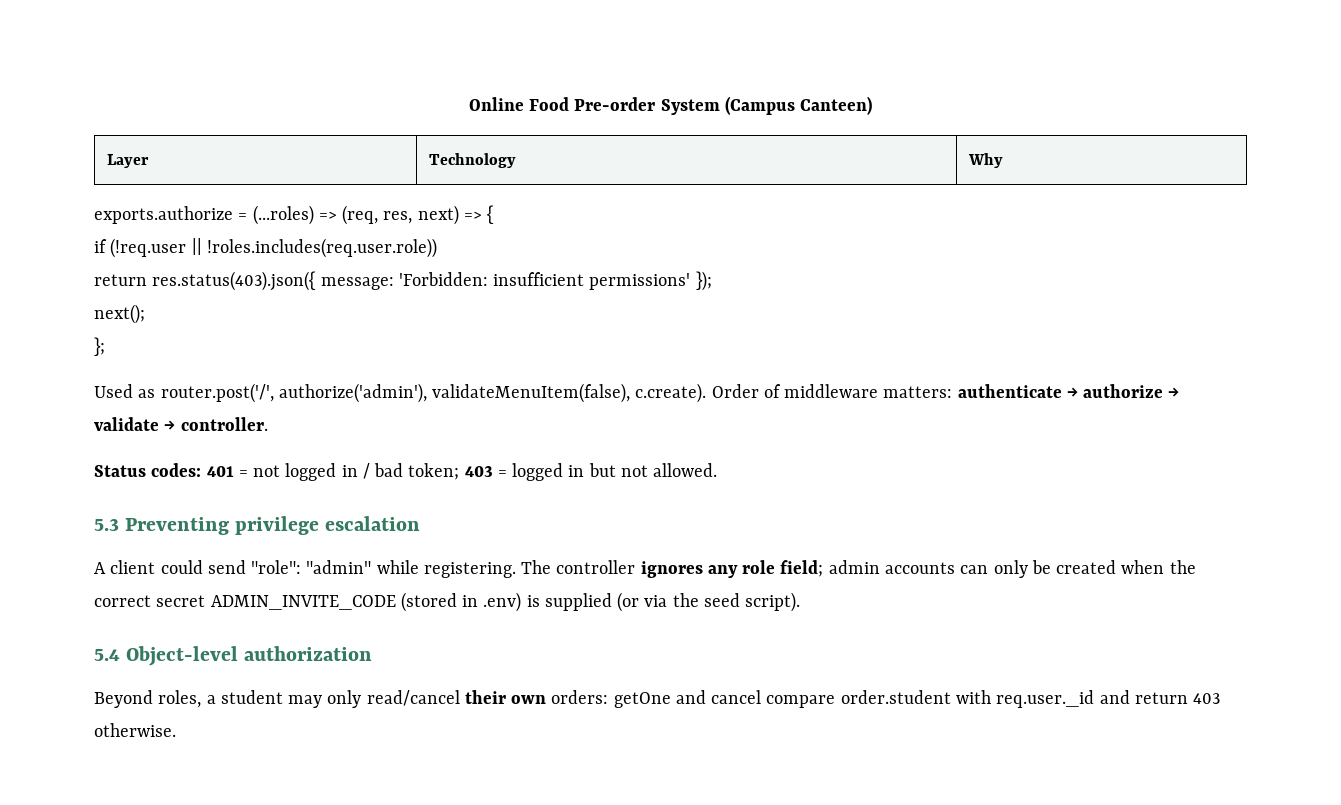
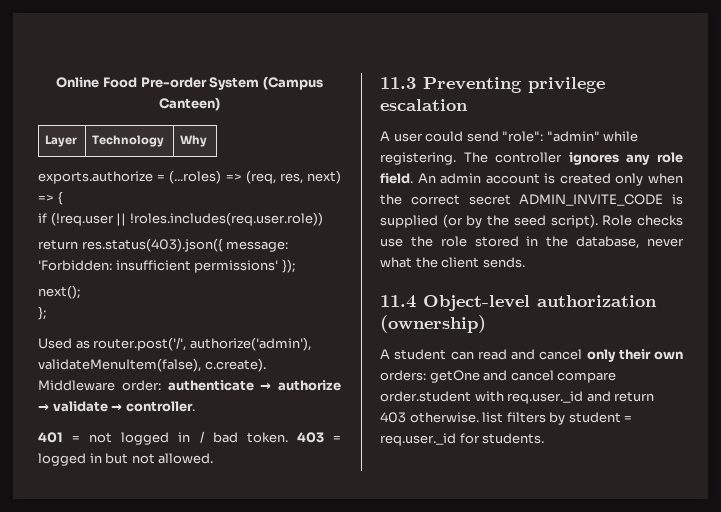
- Used as router.post('/', authorize('admin'), validateMenuItem(false), c.create). Order of middleware matters: authenticate → authorize → validate → controller.
+ Used as router.post('/', authorize('admin'), validateMenuItem(false), c.create). Middleware order: authenticate → authorize → validate → controller.
- Status codes: 401 = not logged in / bad token; 403 = logged in but not allowed.
+ 401 = not logged in / bad token. 403 = logged in but not allowed.
- 5.3 Preventing privilege escalation
+ 11.3 Preventing privilege escalation
- A client could send "role": "admin" while registering.
+ A user could send "role": "admin" while registering.
- The controller ignores any role field; admin accounts can only be created when the correct secret ADMIN_INVITE_CODE (stored in .env) is supplied (or via the seed script).
- 5.4 Object-level authorization
- Beyond roles, a student may only read/cancel their own orders: getOne and cancel compare order.student with req.user._id and return 403 otherwise.
+ The controller ignores any role field. An admin account is created only when the correct secret ADMIN_INVITE_CODE is supplied (or by the seed script). Role checks use the role stored in the database, never what the client sends.
+ 11.4 Object-level authorization (ownership)
+ A student can read and cancel only their own orders: getOne and cancel compare order.student with req.user._id and return 403 otherwise. list filters by student = req.user._id for students.

